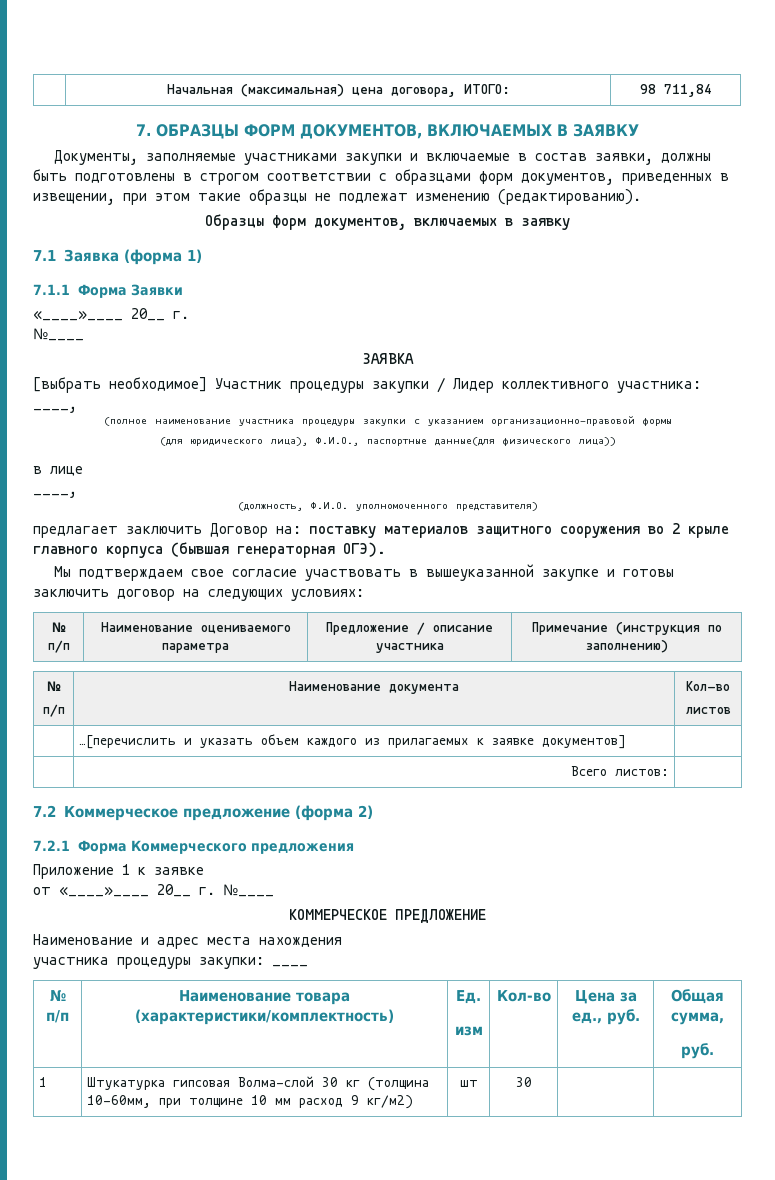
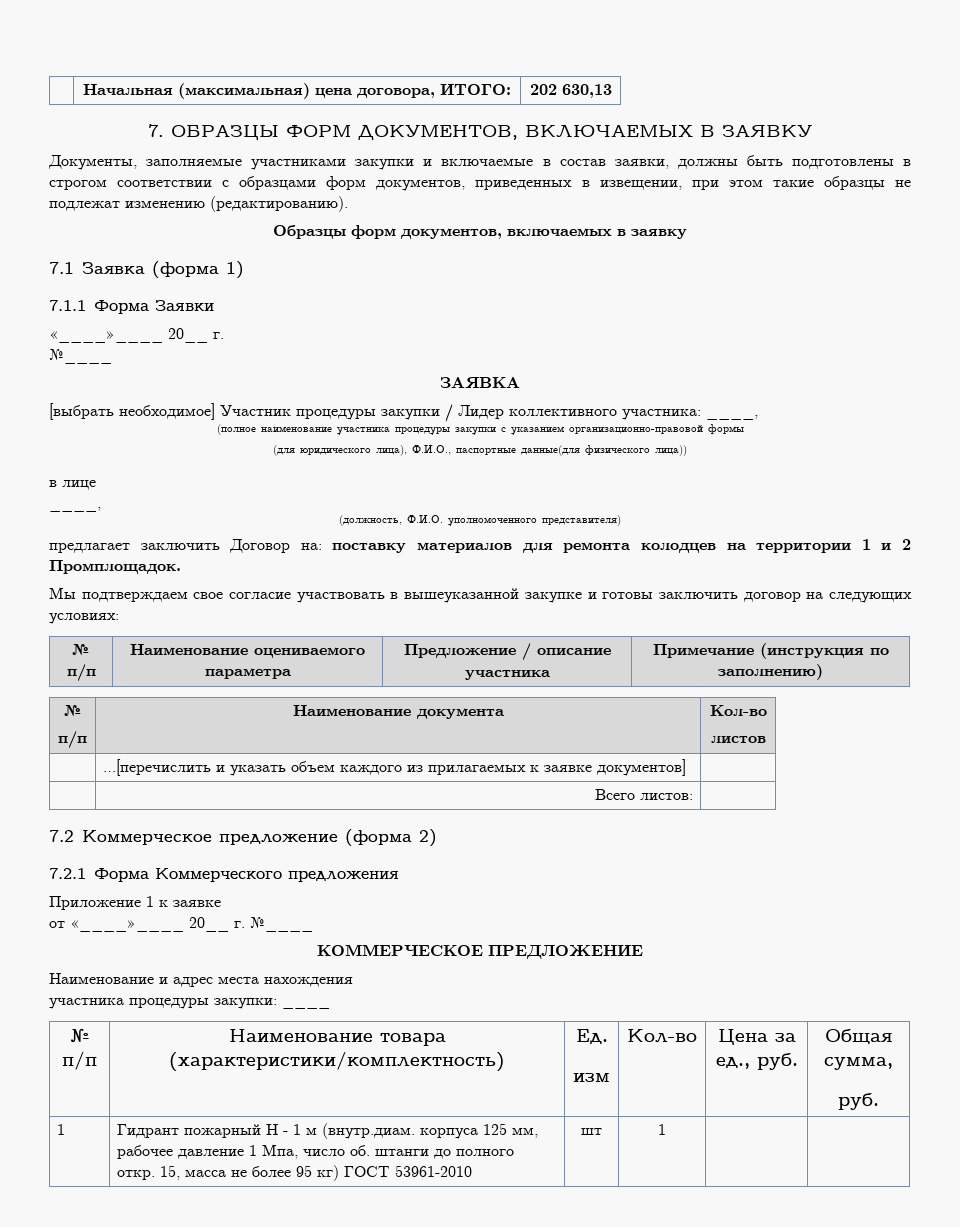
- | Начальная (максимальная) цена договора, ИТОГО: | 98 711,84
+ | Начальная (максимальная) цена договора, ИТОГО: | 202 630,13
- предлагает заключить Договор на: поставку материалов защитного сооружения во 2 крыле главного корпуса (бывшая генераторная ОГЭ).
+ предлагает заключить Договор на: поставку материалов для ремонта колодцев на территории 1 и 2 Промплощадок.
- 1 | Штукатурка гипсовая Волма-слой 30 кг (толщина 10-60мм, при толщине 10 мм расход 9 кг/м2) | шт | 30 | |
+ 1 | Гидрант пожарный Н - 1 м (внутр.диам. корпуса 125 мм, рабочее давление 1 Мпа, число об. штанги до полного откр. 15, масса не более 95 кг) ГОСТ 53961-2010 | шт | 1 | |

